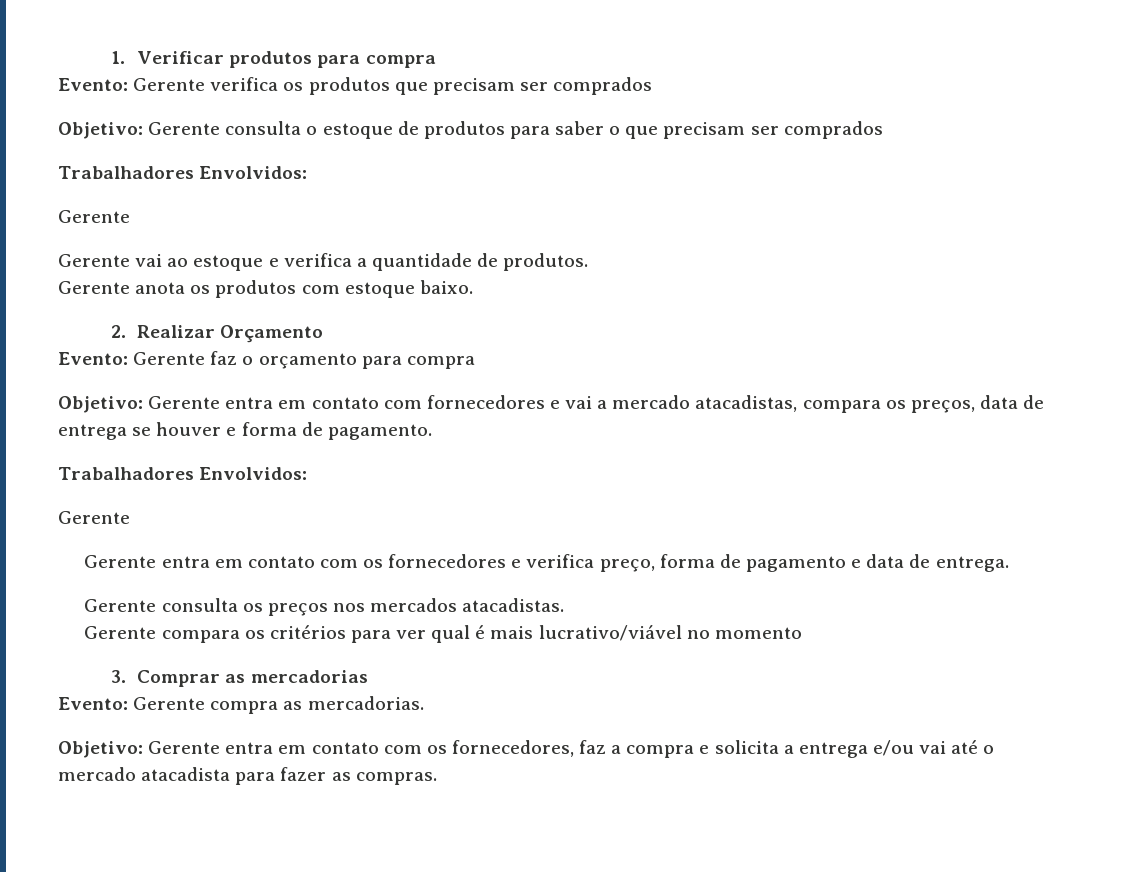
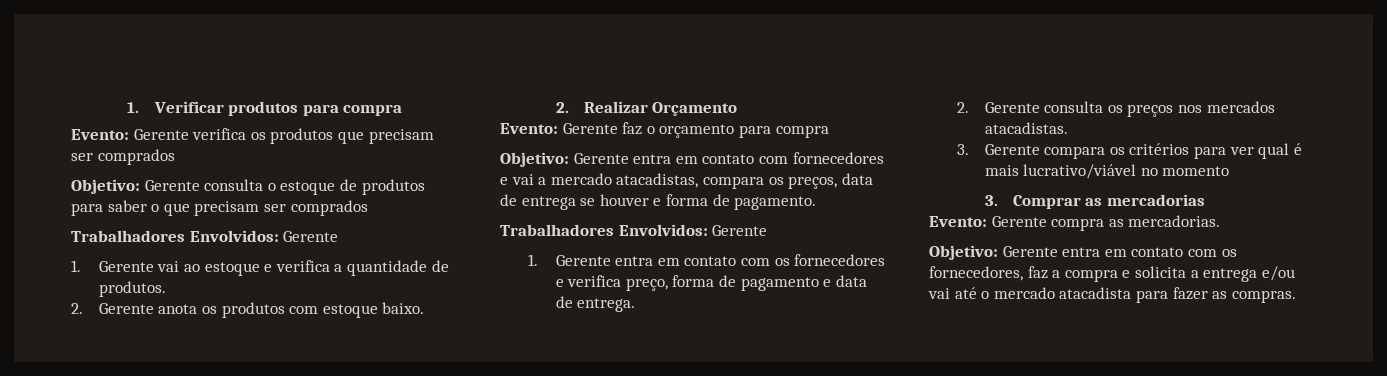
  Objetivo: Gerente consulta o estoque de produtos para saber o que precisam ser comprados
- Trabalhadores Envolvidos:
- Gerente
- Gerente vai ao estoque e verifica a quantidade de produtos.
+ Trabalhadores Envolvidos: Gerente
+ 1. Gerente vai ao estoque e verifica a quantidade de produtos.
- Gerente anota os produtos com estoque baixo.
+ 2. Gerente anota os produtos com estoque baixo.
  Objetivo: Gerente entra em contato com fornecedores e vai a mercado atacadistas, compara os preços, data de entrega se houver e forma de pagamento.
- Trabalhadores Envolvidos:
- Gerente
- Gerente entra em contato com os fornecedores e verifica preço, forma de pagamento e data de entrega.
+ Trabalhadores Envolvidos: Gerente
+ 1. Gerente entra em contato com os fornecedores e verifica preço, forma de pagamento e data de entrega.
- Gerente consulta os preços nos mercados atacadistas.
+ 2. Gerente consulta os preços nos mercados atacadistas.
- Gerente compara os critérios para ver qual é mais lucrativo/viável no momento
+ 3. Gerente compara os critérios para ver qual é mais lucrativo/viável no momento

